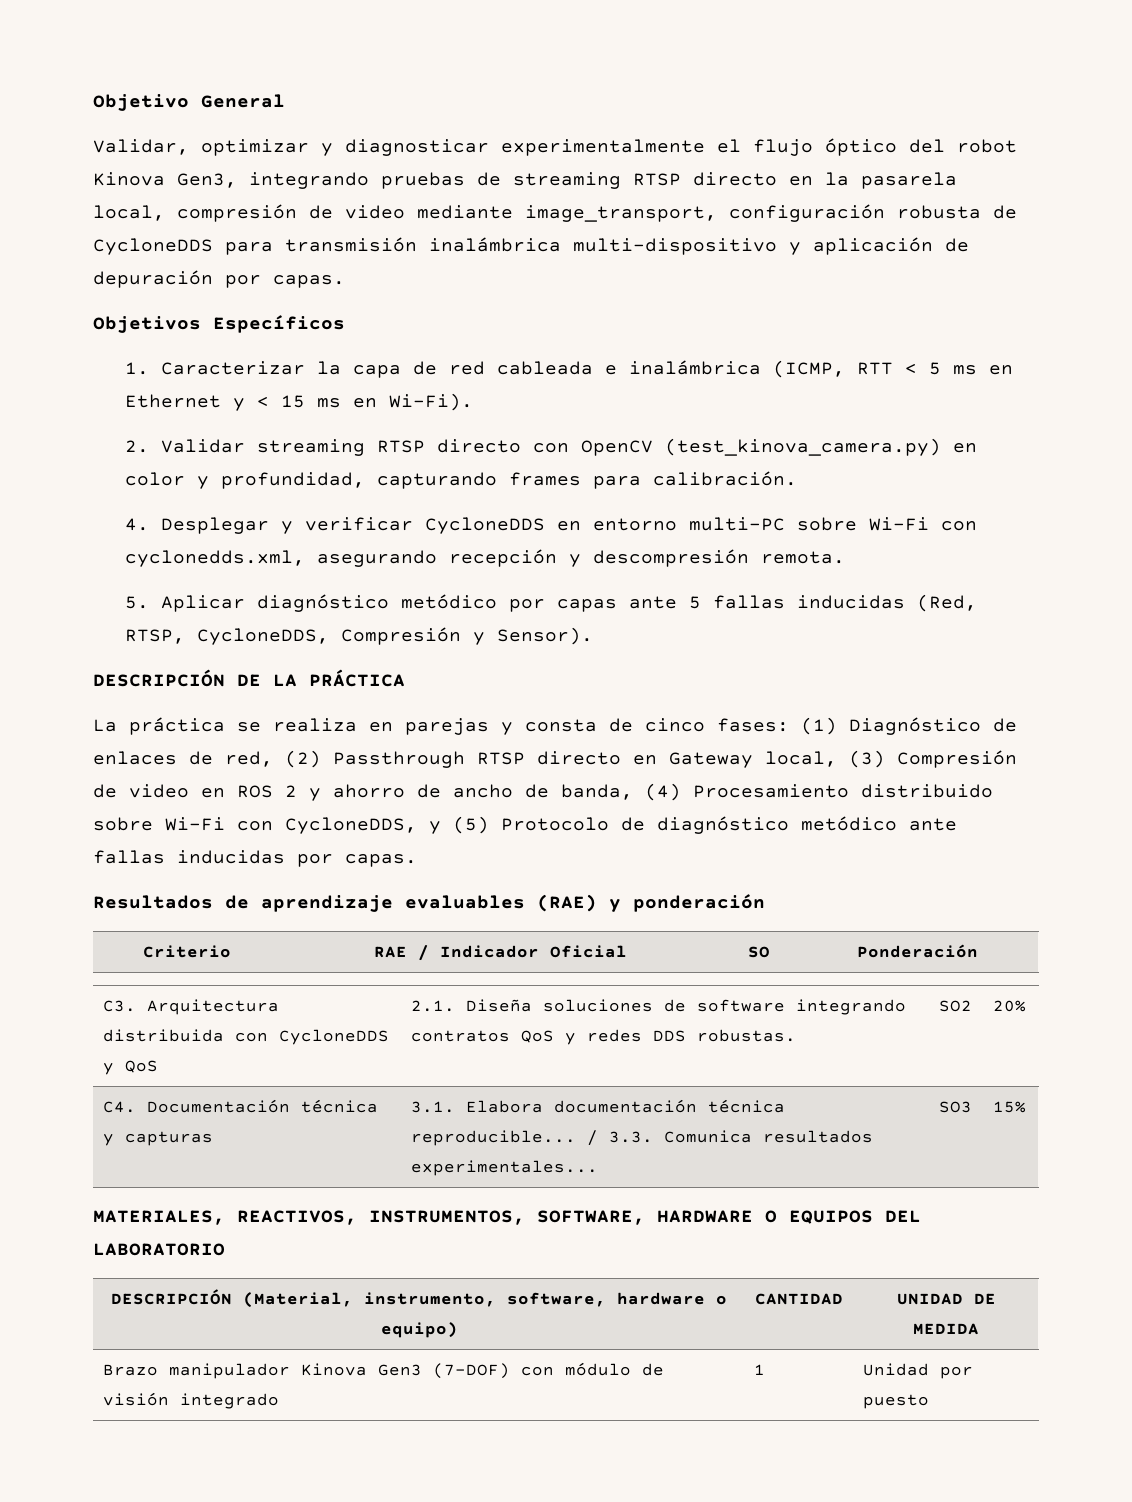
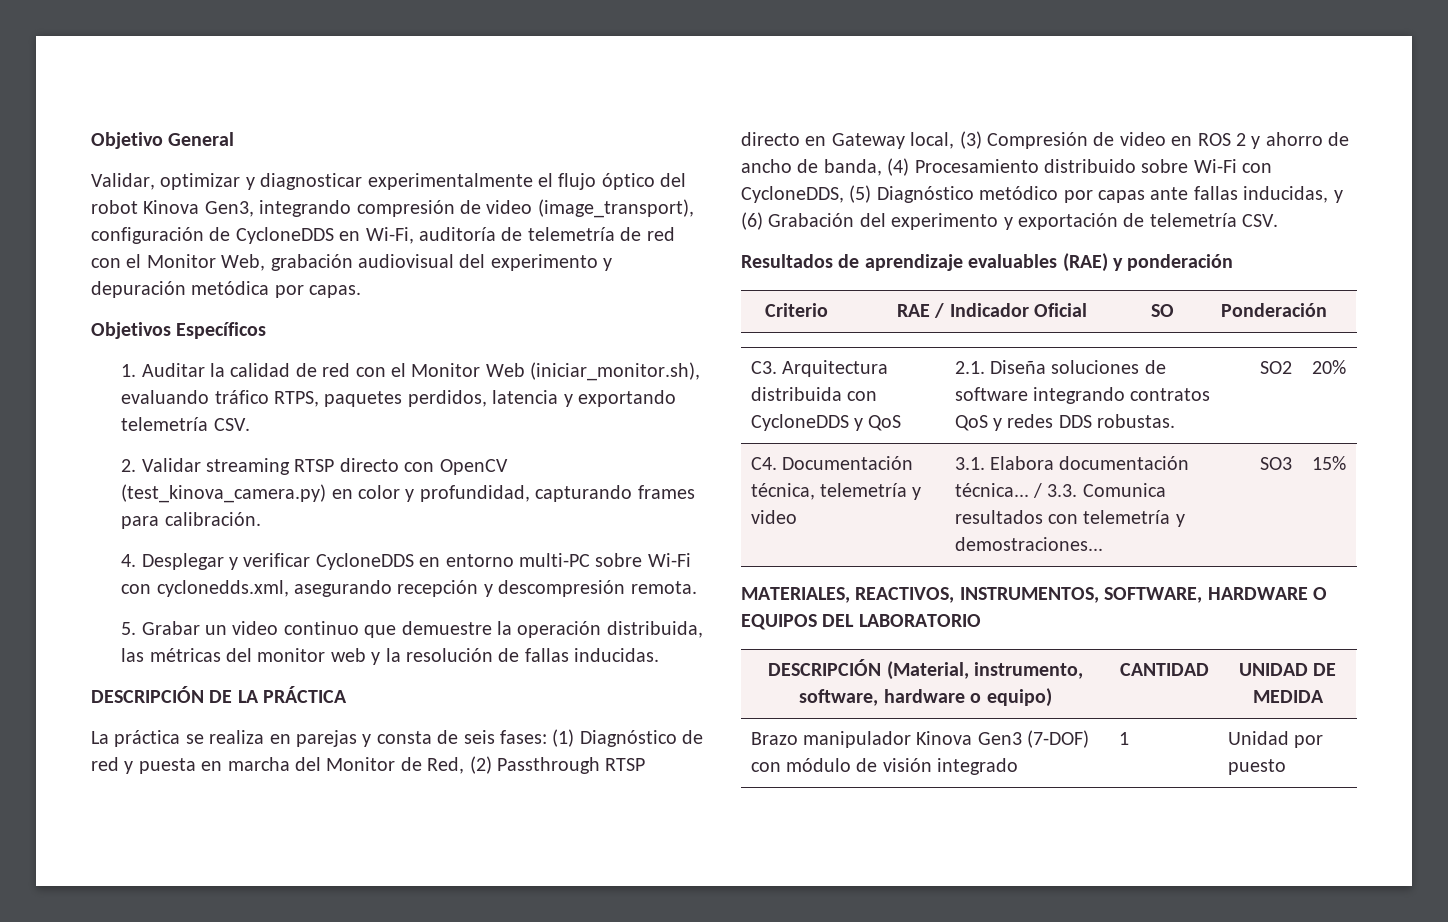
- Validar, optimizar y diagnosticar experimentalmente el flujo óptico del robot Kinova Gen3, integrando pruebas de streaming RTSP directo en la pasarela local, compresión de video mediante image_transport, configuración robusta de CycloneDDS para transmisión inalámbrica multi-dispositivo y aplicación de depuración por capas.
+ Validar, optimizar y diagnosticar experimentalmente el flujo óptico del robot Kinova Gen3, integrando compresión de video (image_transport), configuración de CycloneDDS en Wi-Fi, auditoría de telemetría de red con el Monitor Web, grabación audiovisual del experimento y depuración metódica por capas.
- 1. Caracterizar la capa de red cableada e inalámbrica (ICMP, RTT < 5 ms en Ethernet y < 15 ms en Wi-Fi).
+ 1. Auditar la calidad de red con el Monitor Web (iniciar_monitor.sh), evaluando tráfico RTPS, paquetes perdidos, latencia y exportando telemetría CSV.
- 5. Aplicar diagnóstico metódico por capas ante 5 fallas inducidas (Red, RTSP, CycloneDDS, Compresión y Sensor).
+ 5. Grabar un video continuo que demuestre la operación distribuida, las métricas del monitor web y la resolución de fallas inducidas.
- La práctica se realiza en parejas y consta de cinco fases: (1) Diagnóstico de enlaces de red, (2) Passthrough RTSP directo en Gateway local, (3) Compresión de video en ROS 2 y ahorro de ancho de banda, (4) Procesamiento distribuido sobre Wi-Fi con CycloneDDS, y (5) Protocolo de diagnóstico metódico ante fallas inducidas por capas.
+ La práctica se realiza en parejas y consta de seis fases: (1) Diagnóstico de red y puesta en marcha del Monitor de Red, (2) Passthrough RTSP directo en Gateway local, (3) Compresión de video en ROS 2 y ahorro de ancho de banda, (4) Procesamiento distribuido sobre Wi-Fi con CycloneDDS, (5) Diagnóstico metódico por capas ante fallas inducidas, y (6) Grabación del experimento y exportación de telemetría CSV.
- C4. Documentación técnica y capturas | 3.1. Elabora documentación técnica reproducible... / 3.3. Comunica resultados experimentales... | SO3 | 15%
+ C4. Documentación técnica, telemetría y video | 3.1. Elabora documentación técnica... / 3.3. Comunica resultados con telemetría y demostraciones... | SO3 | 15%

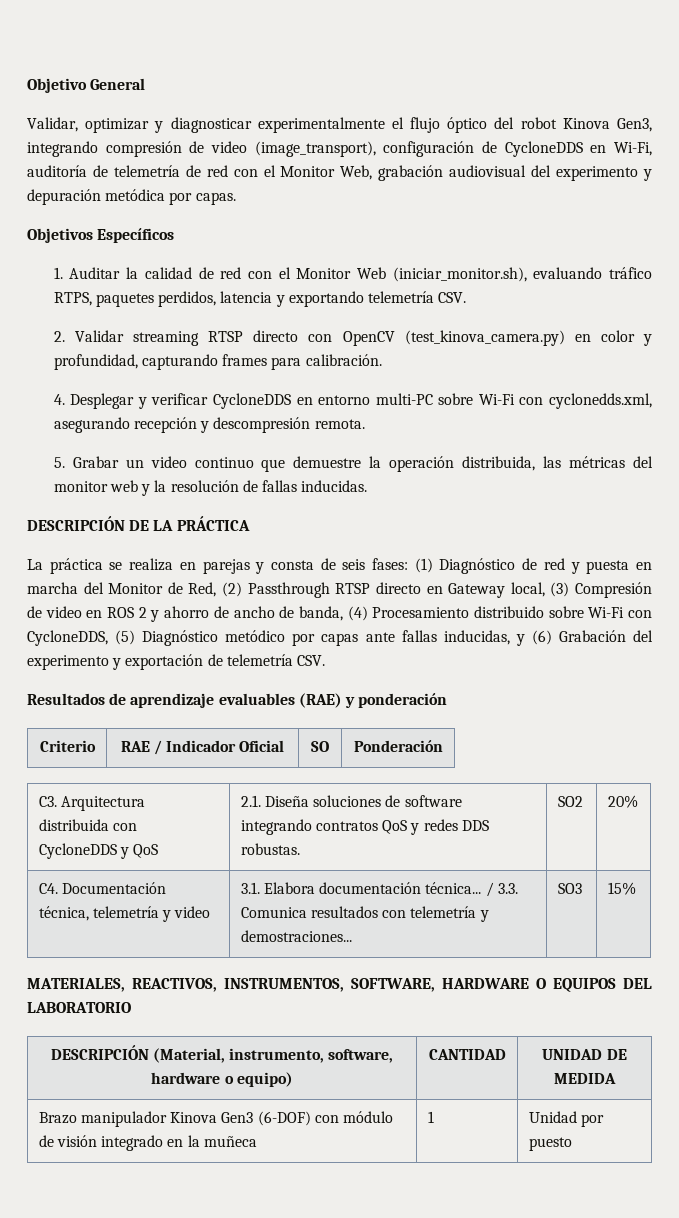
- Brazo manipulador Kinova Gen3 (7-DOF) con módulo de visión integrado | 1 | Unidad por puesto
+ Brazo manipulador Kinova Gen3 (6-DOF) con módulo de visión integrado en la muñeca | 1 | Unidad por puesto

